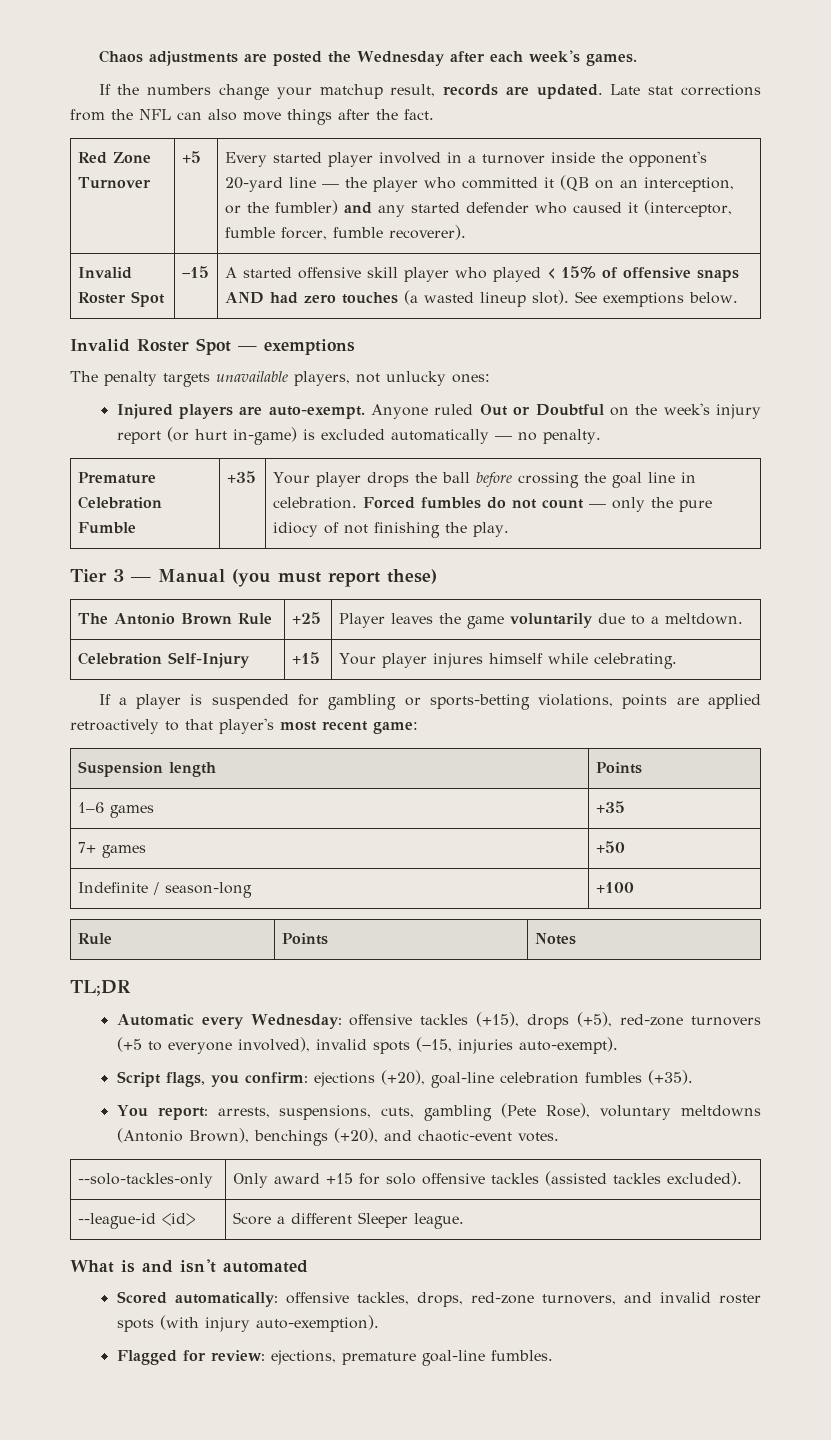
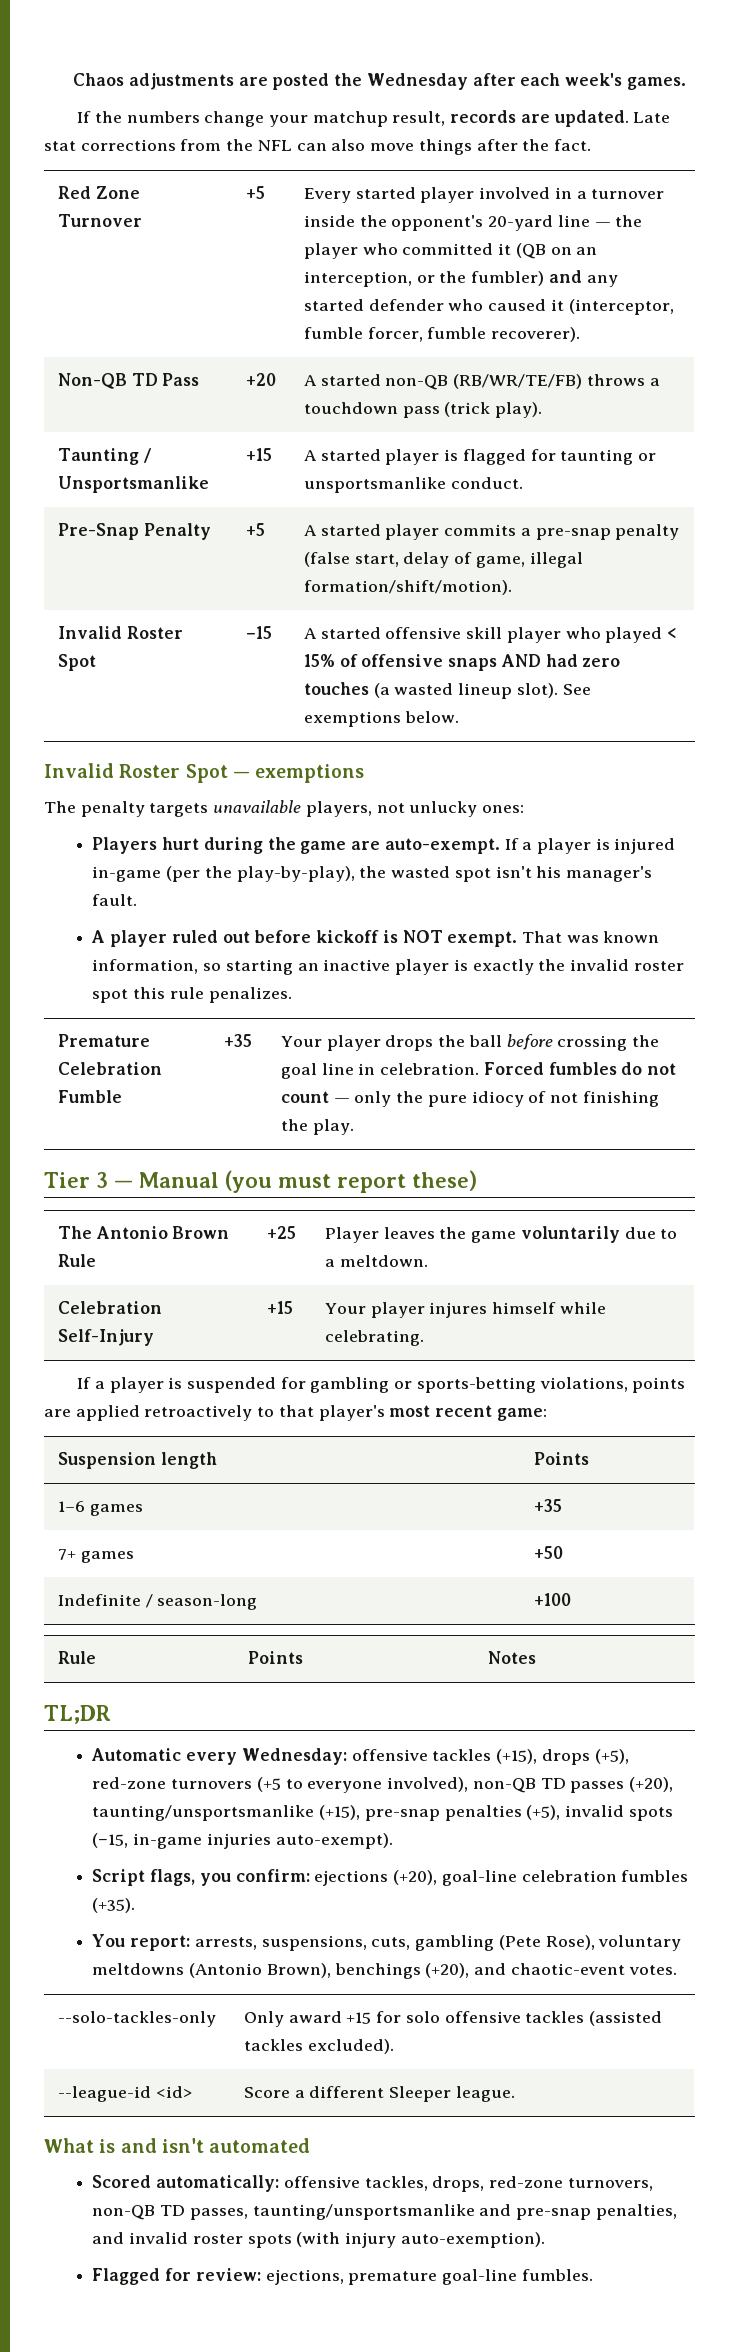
+ Non-QB TD Pass | +20 | A started non-QB (RB/WR/TE/FB) throws a touchdown pass (trick play).
+ Taunting / Unsportsmanlike | +15 | A started player is flagged for taunting or unsportsmanlike conduct.
+ Pre-Snap Penalty | +5 | A started player commits a pre-snap penalty (false start, delay of game, illegal formation/shift/motion).
- Injured players are auto-exempt. Anyone ruled Out or Doubtful on the week's injury report (or hurt in-game) is excluded automatically — no penalty.
+ Players hurt during the game are auto-exempt. If a player is injured in-game (per the play-by-play), the wasted spot isn't his manager's fault.
+ A player ruled out before kickoff is NOT exempt. That was known information, so starting an inactive player is exactly the invalid roster spot this rule penalizes.
- Automatic every Wednesday: offensive tackles (+15), drops (+5), red-zone turnovers (+5 to everyone involved), invalid spots (−15, injuries auto-exempt).
+ Automatic every Wednesday: offensive tackles (+15), drops (+5), red-zone turnovers (+5 to everyone involved), non-QB TD passes (+20), taunting/unsportsmanlike (+15), pre-snap penalties (+5), invalid spots (−15, in-game injuries auto-exempt).
- Scored automatically: offensive tackles, drops, red-zone turnovers, and invalid roster spots (with injury auto-exemption).
+ Scored automatically: offensive tackles, drops, red-zone turnovers, non-QB TD passes, taunting/unsportsmanlike and pre-snap penalties, and invalid roster spots (with injury auto-exemption).

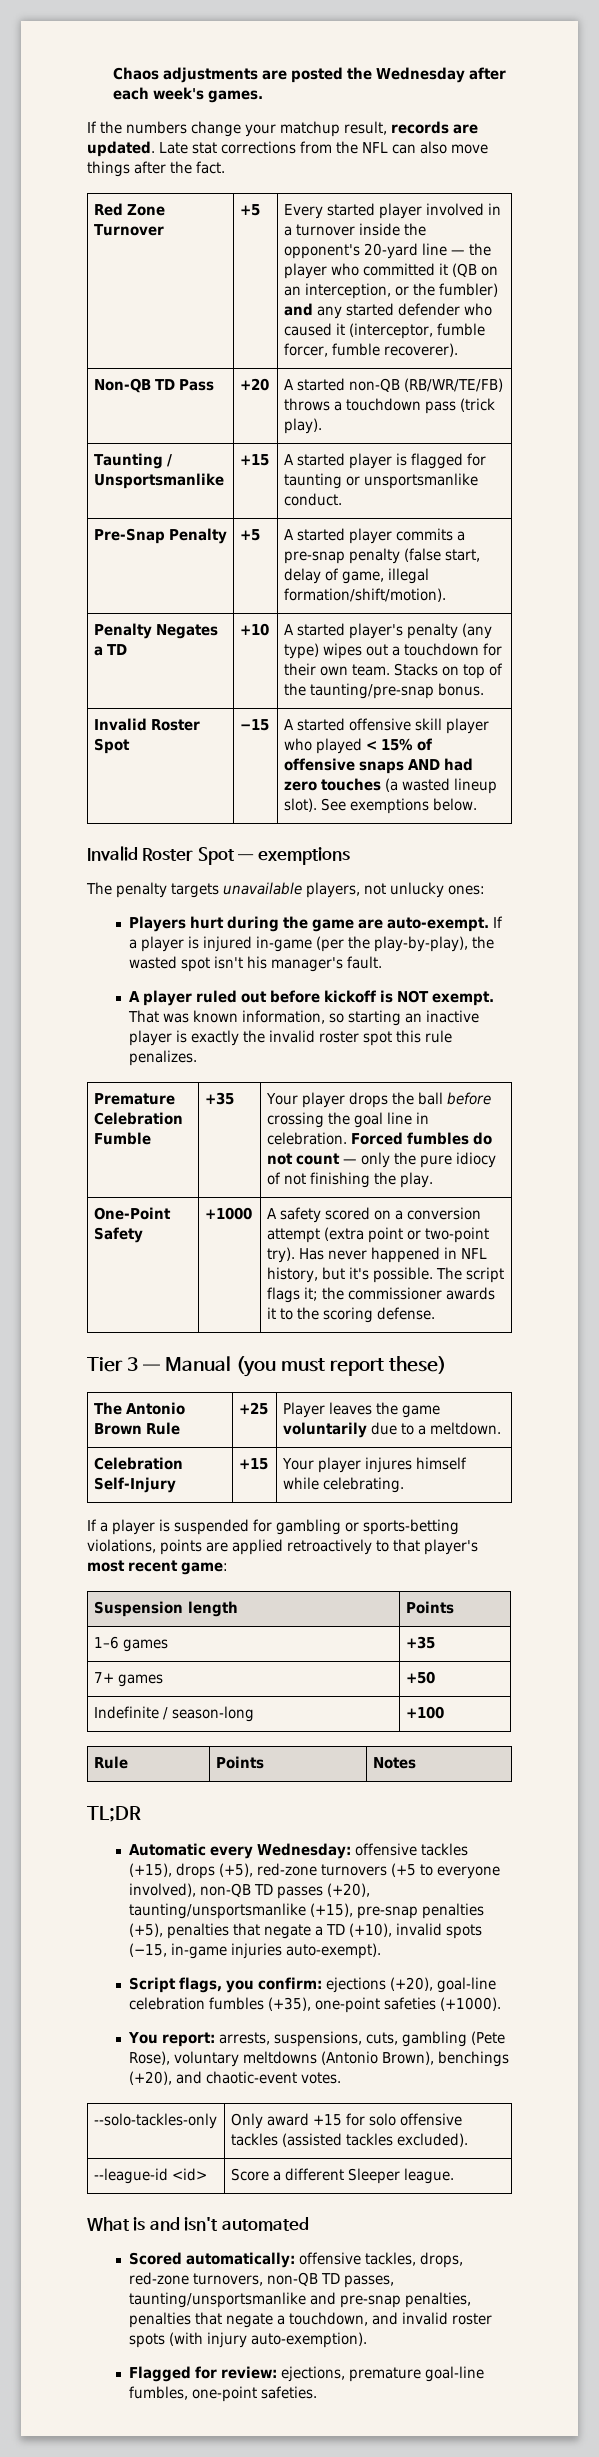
+ Penalty Negates a TD | +10 | A started player's penalty (any type) wipes out a touchdown for their own team. Stacks on top of the taunting/pre-snap bonus.
+ One-Point Safety | +1000 | A safety scored on a conversion attempt (extra point or two-point try). Has never happened in NFL history, but it's possible. The script flags it; the commissioner awards it to the scoring defense.
- Automatic every Wednesday: offensive tackles (+15), drops (+5), red-zone turnovers (+5 to everyone involved), non-QB TD passes (+20), taunting/unsportsmanlike (+15), pre-snap penalties (+5), invalid spots (−15, in-game injuries auto-exempt).
+ Automatic every Wednesday: offensive tackles (+15), drops (+5), red-zone turnovers (+5 to everyone involved), non-QB TD passes (+20), taunting/unsportsmanlike (+15), pre-snap penalties (+5), penalties that negate a TD (+10), invalid spots (−15, in-game injuries auto-exempt).
- Script flags, you confirm: ejections (+20), goal-line celebration fumbles (+35).
+ Script flags, you confirm: ejections (+20), goal-line celebration fumbles (+35), one-point safeties (+1000).
- Scored automatically: offensive tackles, drops, red-zone turnovers, non-QB TD passes, taunting/unsportsmanlike and pre-snap penalties, and invalid roster spots (with injury auto-exemption).
+ Scored automatically: offensive tackles, drops, red-zone turnovers, non-QB TD passes, taunting/unsportsmanlike and pre-snap penalties, penalties that negate a touchdown, and invalid roster spots (with injury auto-exemption).
- Flagged for review: ejections, premature goal-line fumbles.
+ Flagged for review: ejections, premature goal-line fumbles, one-point safeties.

